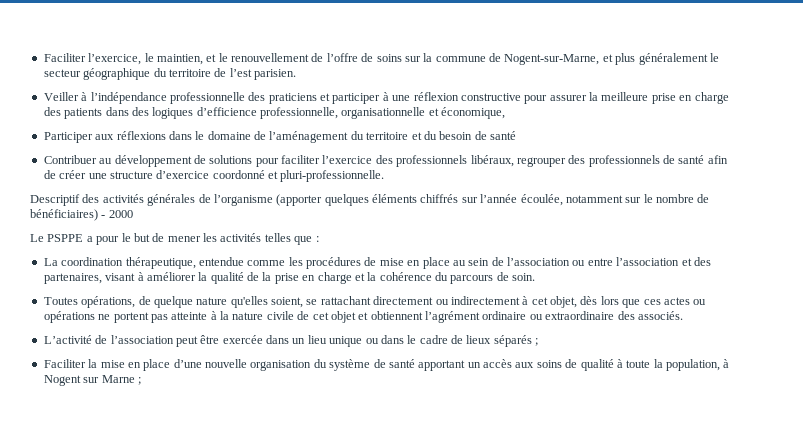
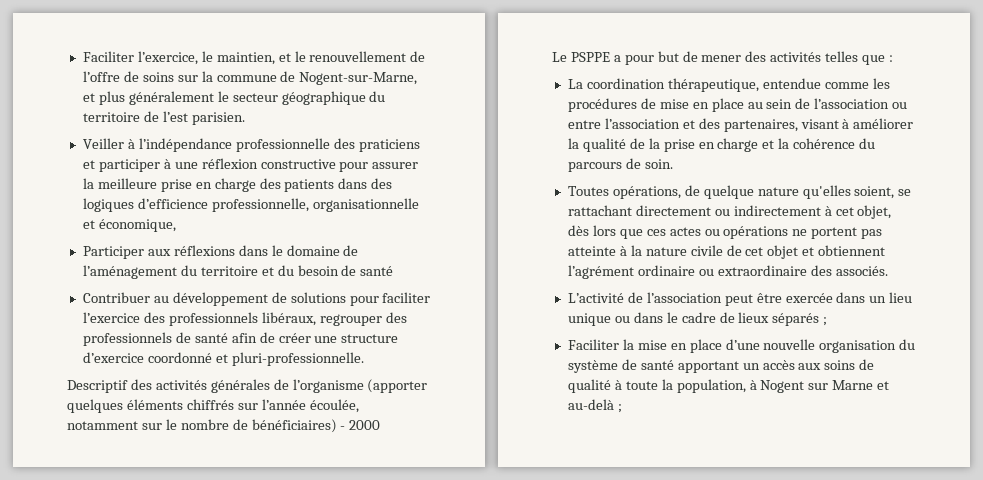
- Le PSPPE a pour le but de mener les activités telles que :
+ Le PSPPE a pour but de mener des activités telles que :
- Faciliter la mise en place d’une nouvelle organisation du système de santé apportant un accès aux soins de qualité à toute la population, à Nogent sur Marne ;
+ Faciliter la mise en place d’une nouvelle organisation du système de santé apportant un accès aux soins de qualité à toute la population, à Nogent sur Marne et au-delà ;

